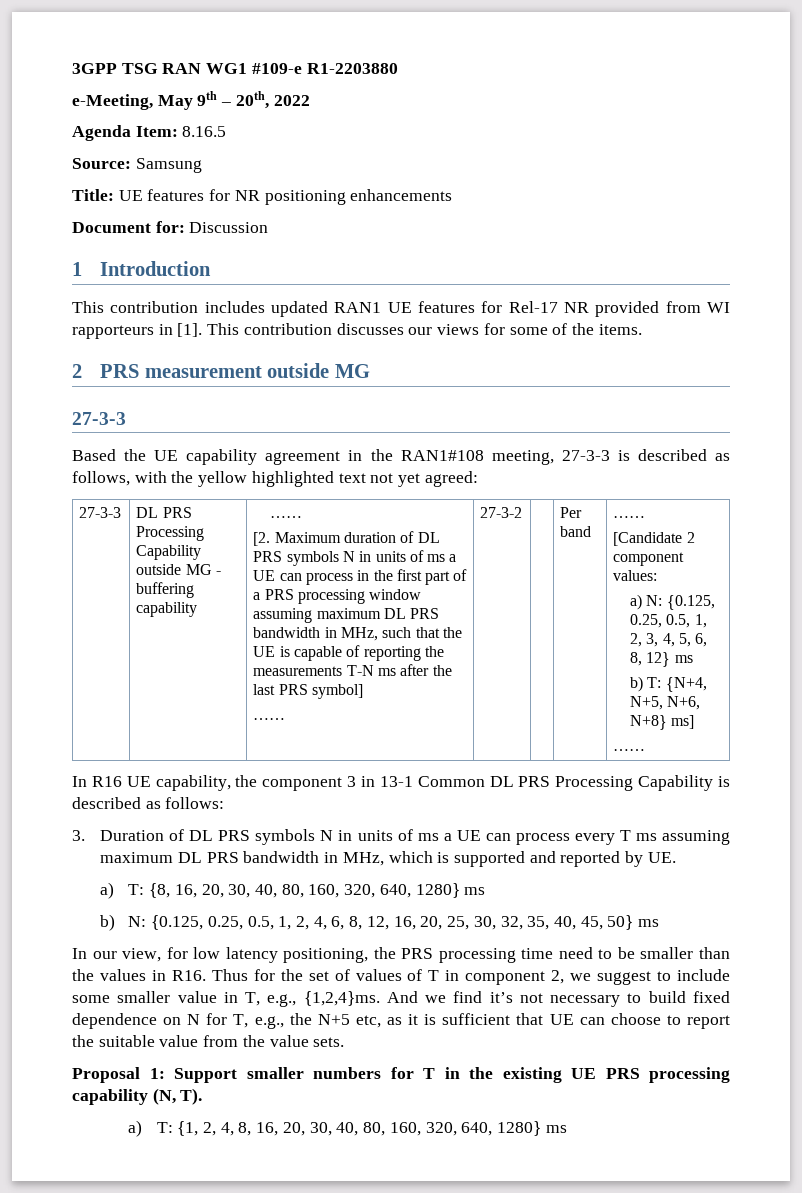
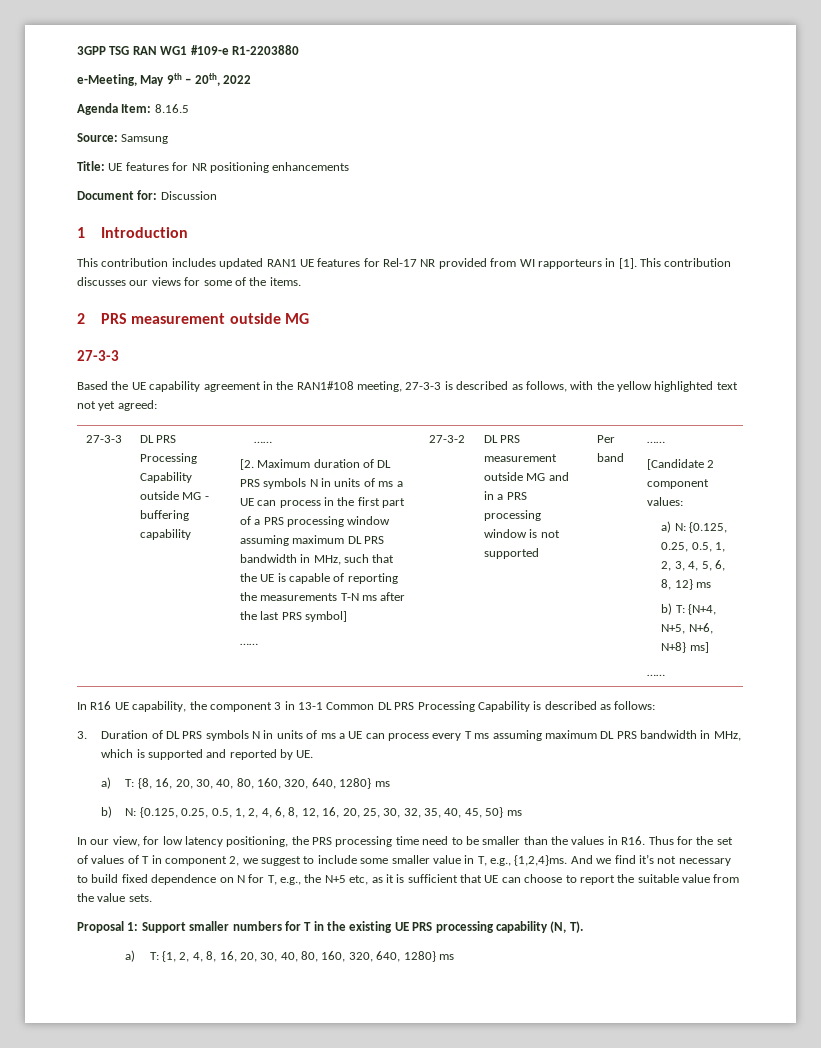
+ DL PRS measurement outside MG and in a PRS processing window is not supported

